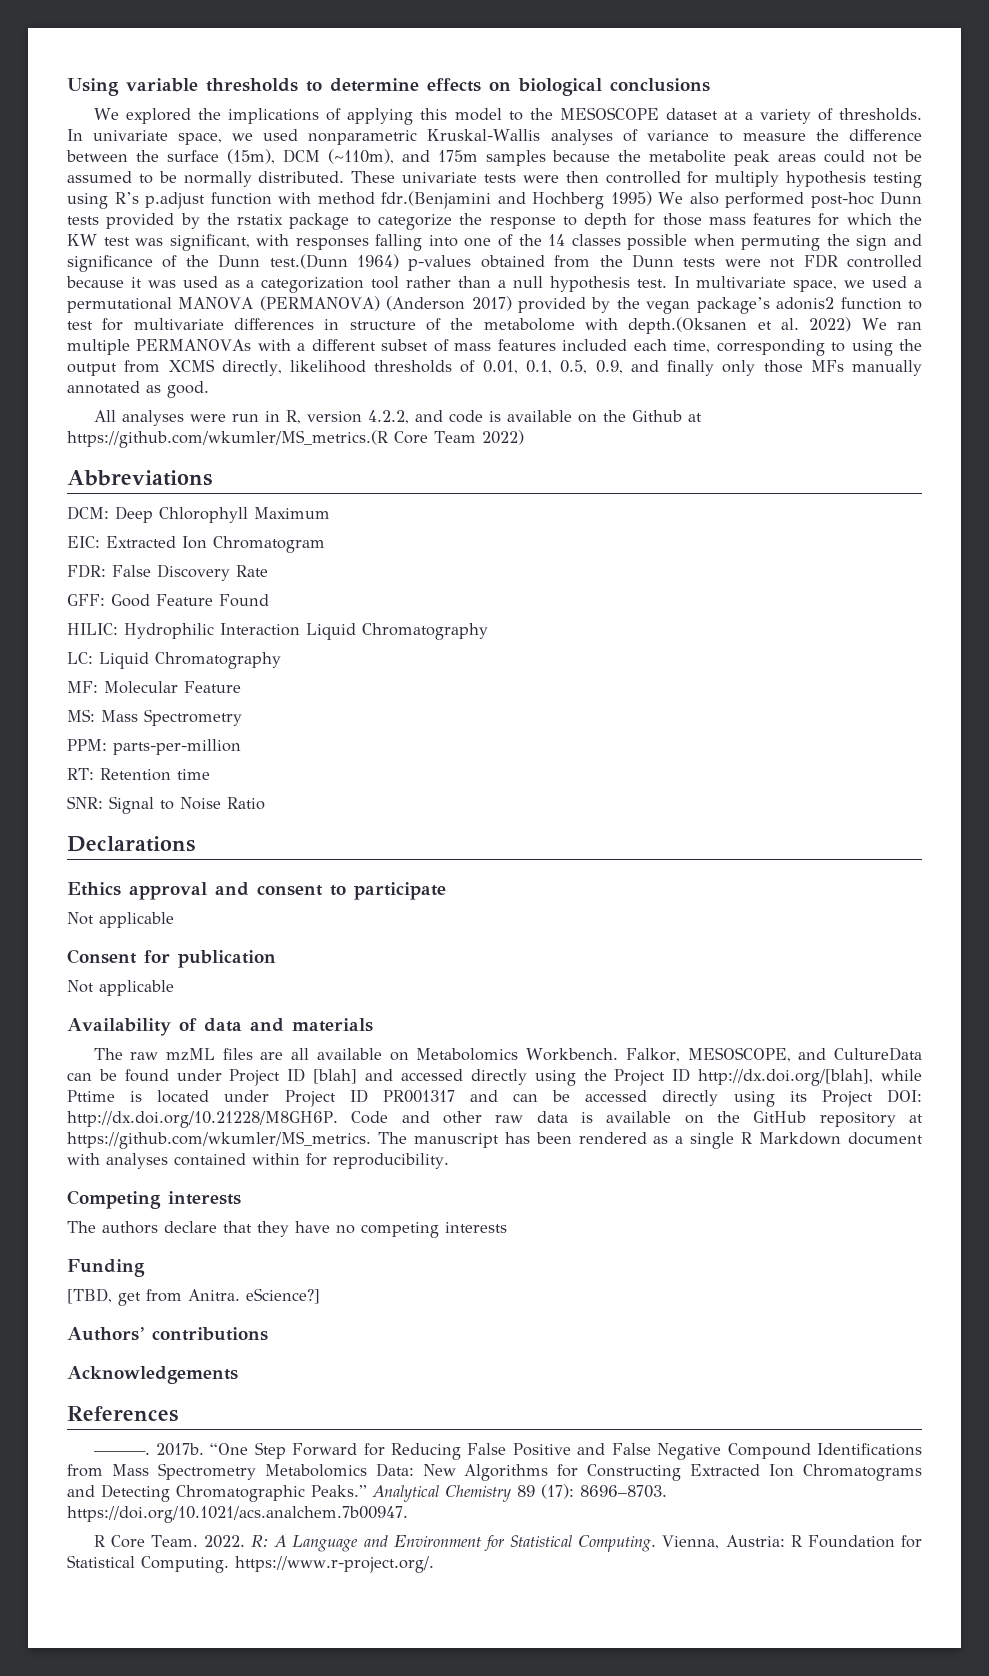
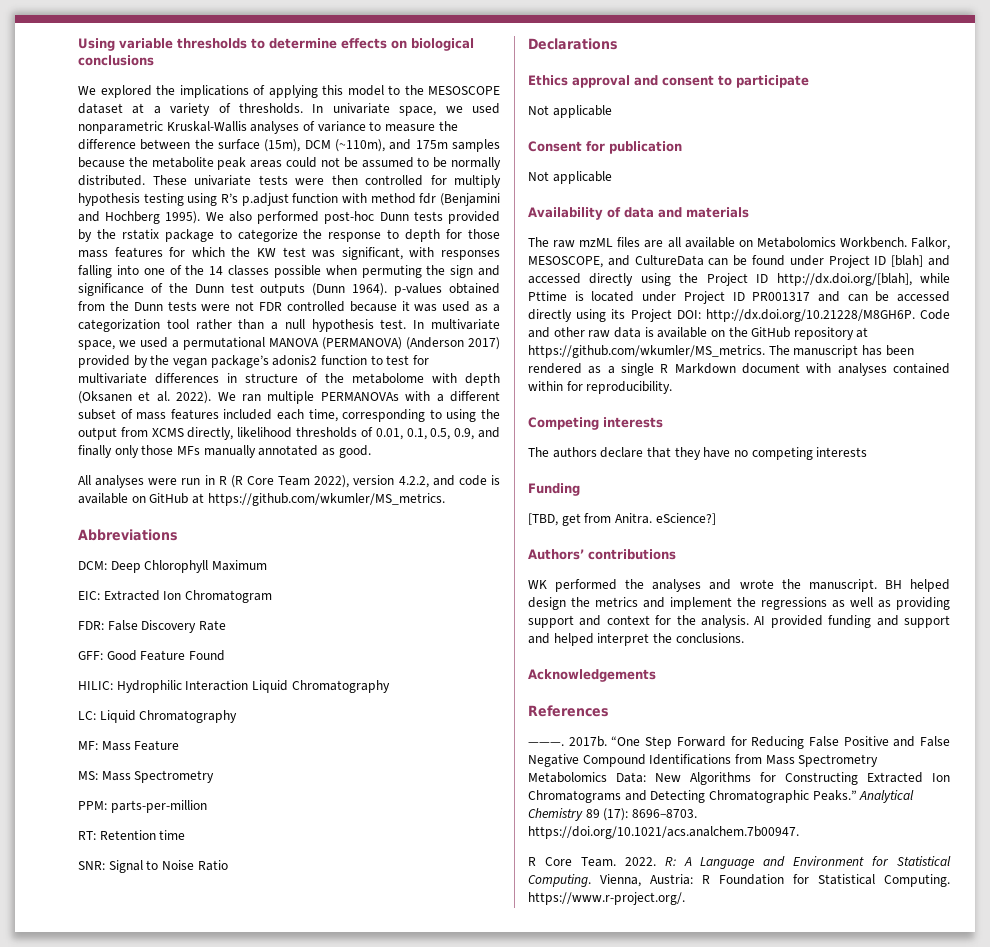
- These univariate tests were then controlled for multiply hypothesis testing using R’s p.adjust function with method fdr.(Benjamini and Hochberg 1995) We also performed post-hoc Dunn tests provided by the rstatix package to categorize the response to depth for those mass features for which the KW test was significant, with responses falling into one of the 14 classes possible when permuting the sign and significance of the Dunn test.(Dunn 1964) p-values obtained from the Dunn tests were not FDR controlled because it was used as a categorization tool rather than a null hypothesis test.
+ These univariate tests were then controlled for multiply hypothesis testing using R’s p.adjust function with method fdr (Benjamini and Hochberg 1995). We also performed post-hoc Dunn tests provided by the rstatix package to categorize the response to depth for those mass features for which the KW test was significant, with responses falling into one of the 14 classes possible when permuting the sign and significance of the Dunn test outputs (Dunn 1964). p-values obtained from the Dunn tests were not FDR controlled because it was used as a categorization tool rather than a null hypothesis test.
- In multivariate space, we used a permutational MANOVA (PERMANOVA) (Anderson 2017) provided by the vegan package’s adonis2 function to test for multivariate differences in structure of the metabolome with depth.(Oksanen et al. 2022) We ran multiple PERMANOVAs with a different subset of mass features included each time, corresponding to using the output from XCMS directly, likelihood thresholds of 0.01, 0.1, 0.5, 0.9, and finally only those MFs manually annotated as good.
+ In multivariate space, we used a permutational MANOVA (PERMANOVA) (Anderson 2017) provided by the vegan package’s adonis2 function to test for multivariate differences in structure of the metabolome with depth (Oksanen et al. 2022). We ran multiple PERMANOVAs with a different subset of mass features included each time, corresponding to using the output from XCMS directly, likelihood thresholds of 0.01, 0.1, 0.5, 0.9, and finally only those MFs manually annotated as good.
- All analyses were run in R, version 4.2.2, and code is available on the Github at https://github.com/wkumler/MS_metrics.(R Core Team 2022)
+ All analyses were run in R (R Core Team 2022), version 4.2.2, and code is available on GitHub at https://github.com/wkumler/MS_metrics.
- MF: Molecular Feature
+ MF: Mass Feature
+ WK performed the analyses and wrote the manuscript. BH helped design the metrics and implement the regressions as well as providing support and context for the analysis. AI provided funding and support and helped interpret the conclusions.

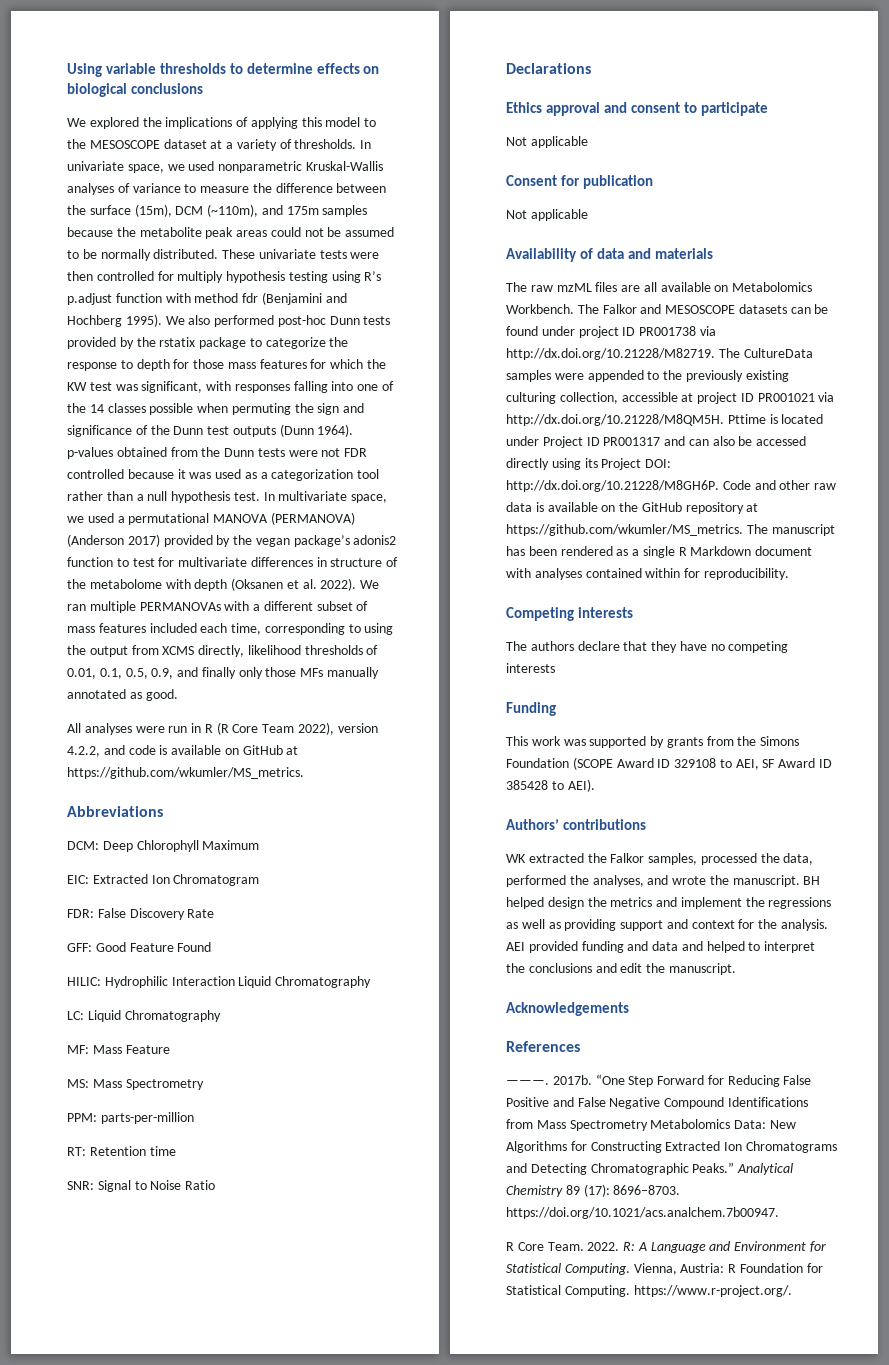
- Falkor, MESOSCOPE, and CultureData can be found under Project ID [blah] and accessed directly using the Project ID http://dx.doi.org/[blah], while Pttime is located under Project ID PR001317 and can be accessed directly using its Project DOI: http://dx.doi.org/10.21228/M8GH6P. Code and other raw data is available on the GitHub repository at https://github.com/wkumler/MS_metrics. The manuscript has been rendered as a single R Markdown document with analyses contained within for reproducibility.
+ The Falkor and MESOSCOPE datasets can be found under project ID PR001738 via http://dx.doi.org/10.21228/M82719. The CultureData samples were appended to the previously existing culturing collection, accessible at project ID PR001021 via http://dx.doi.org/10.21228/M8QM5H. Pttime is located under Project ID PR001317 and can also be accessed directly using its Project DOI: http://dx.doi.org/10.21228/M8GH6P. Code and other raw data is available on the GitHub repository at https://github.com/wkumler/MS_metrics. The manuscript has been rendered as a single R Markdown document with analyses contained within for reproducibility.
- [TBD, get from Anitra. eScience?]
+ This work was supported by grants from the Simons Foundation (SCOPE Award ID 329108 to AEI, SF Award ID 385428 to AEI).
  Authors’ contributions
- WK performed the analyses and wrote the manuscript.
+ WK extracted the Falkor samples, processed the data, performed the analyses, and wrote the manuscript.
- AI provided funding and support and helped interpret the conclusions.
+ AEI provided funding and data and helped to interpret the conclusions and edit the manuscript.

